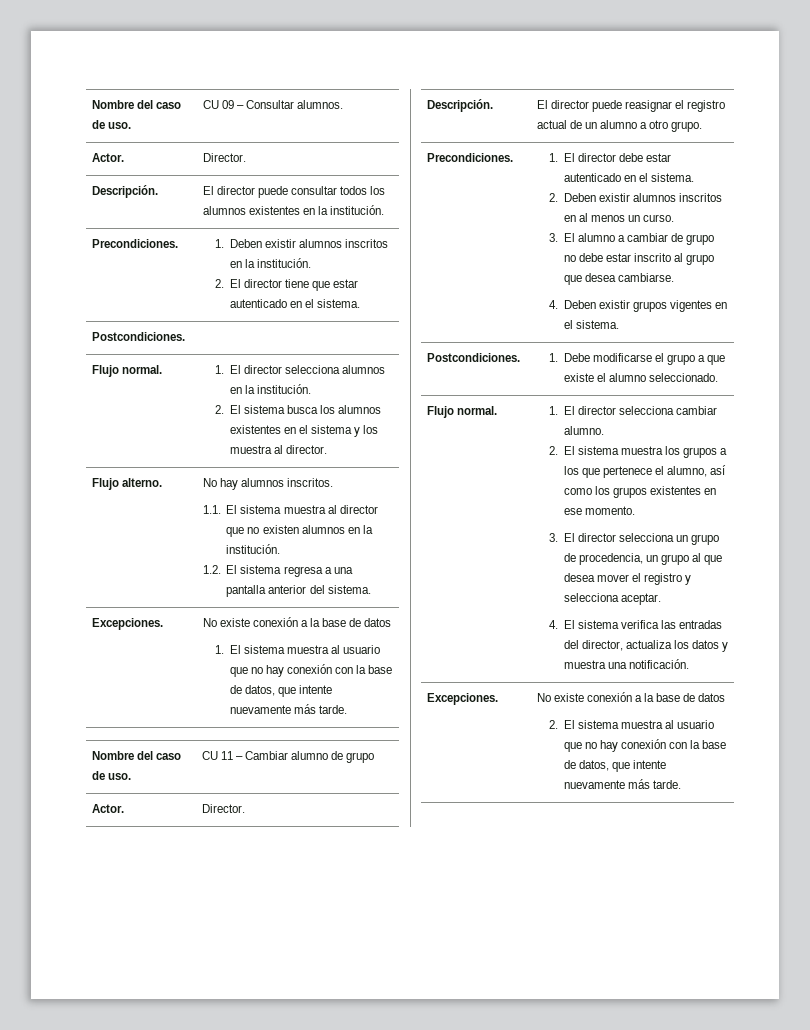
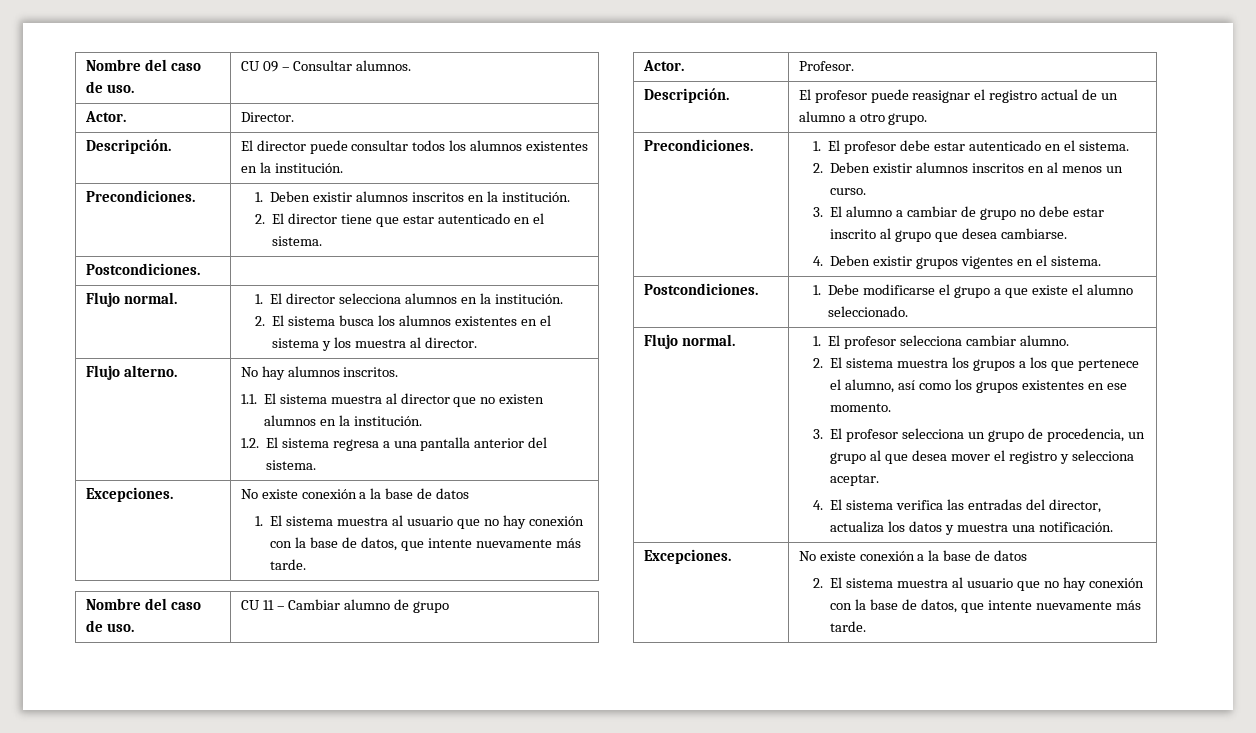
  Nombre del caso de uso. | CU 11 – Cambiar alumno de grupo
- Actor. | Director.
- Descripción. | El director puede reasignar el registro actual de un alumno a otro grupo.
+ Actor. | Profesor.
+ Descripción. | El profesor puede reasignar el registro actual de un alumno a otro grupo.
- 1. El director debe estar autenticado en el sistema.
+ 1. El profesor debe estar autenticado en el sistema.
- 1. El director selecciona cambiar alumno.
+ 1. El profesor selecciona cambiar alumno.
- 3. El director selecciona un grupo de procedencia, un grupo al que desea mover el registro y selecciona aceptar.
+ 3. El profesor selecciona un grupo de procedencia, un grupo al que desea mover el registro y selecciona aceptar.

